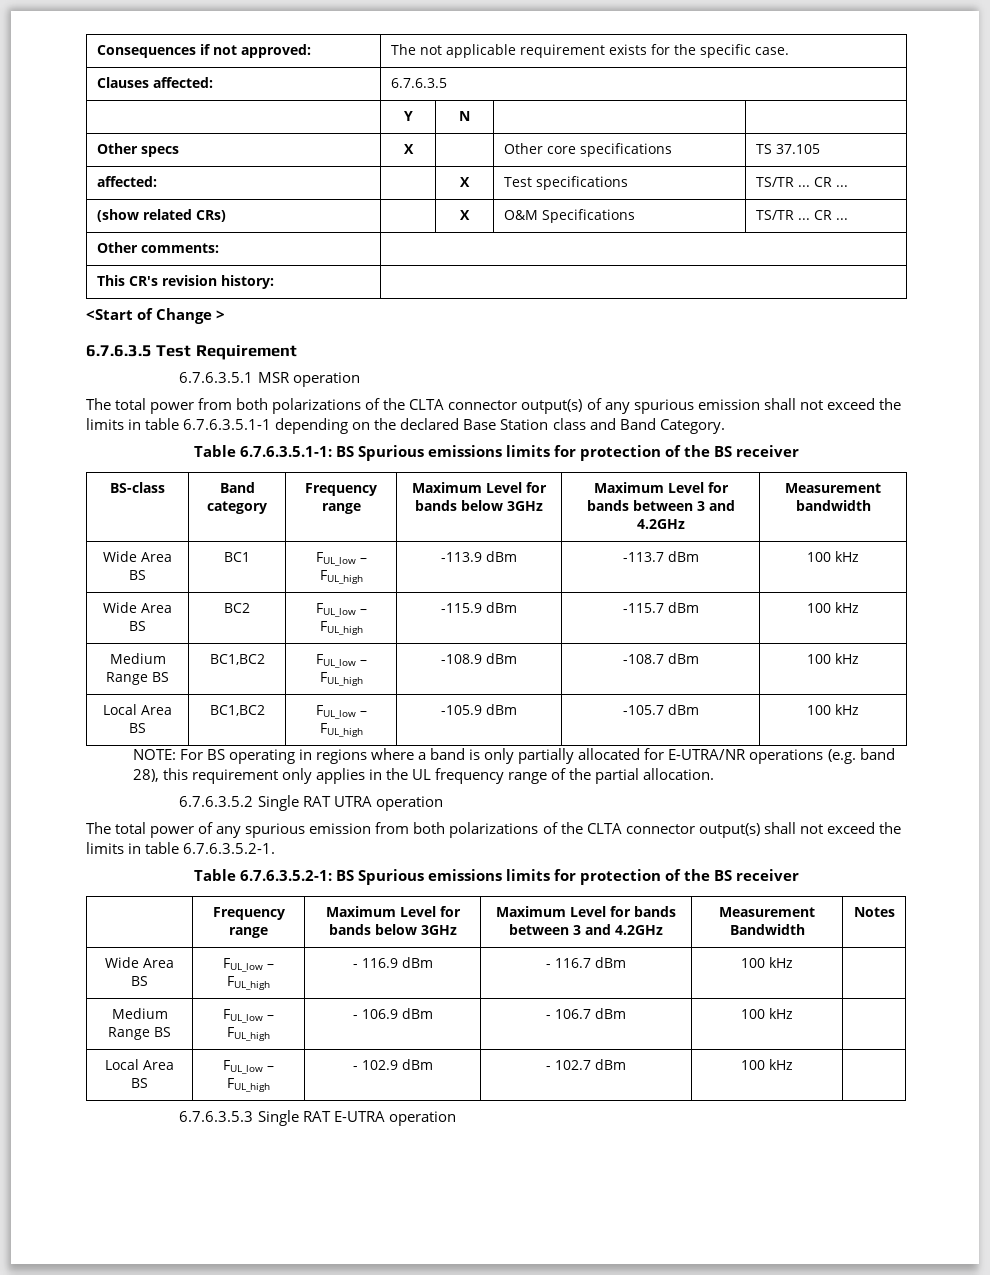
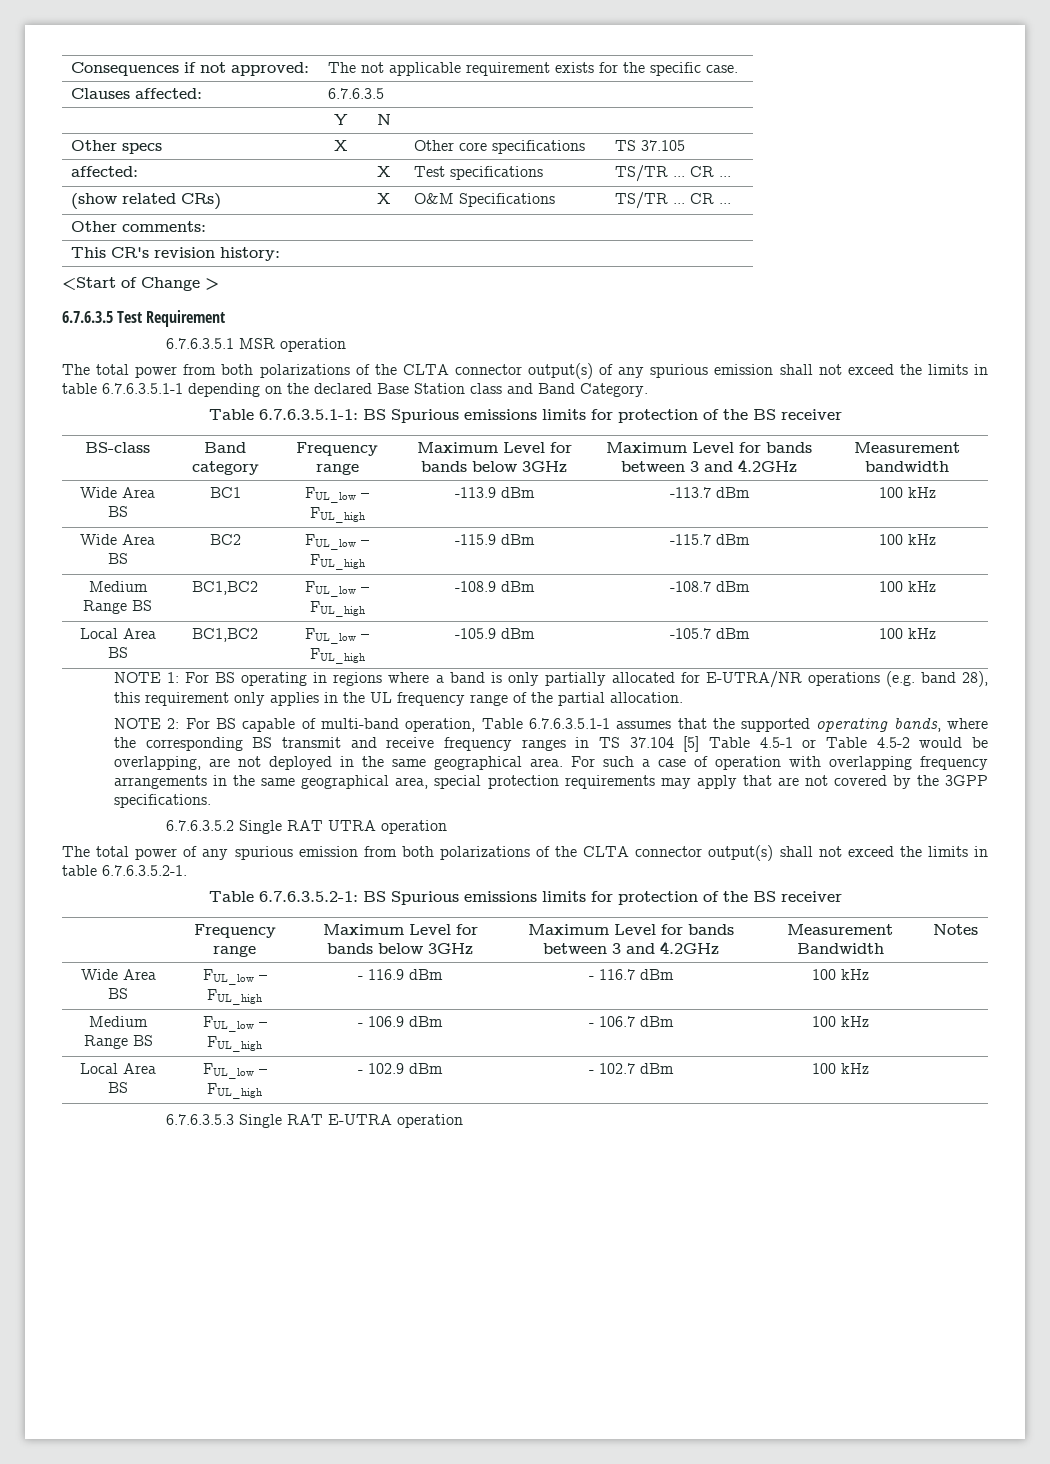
- NOTE: For BS operating in regions where a band is only partially allocated for E-UTRA/NR operations (e.g. band 28), this requirement only applies in the UL frequency range of the partial allocation.
+ NOTE 1: For BS operating in regions where a band is only partially allocated for E-UTRA/NR operations (e.g. band 28), this requirement only applies in the UL frequency range of the partial allocation.
+ NOTE 2: For BS capable of multi-band operation, Table 6.7.6.3.5.1-1 assumes that the supported operating bands, where the corresponding BS transmit and receive frequency ranges in TS 37.104 [5] Table 4.5-1 or Table 4.5-2 would be overlapping, are not deployed in the same geographical area. For such a case of operation with overlapping frequency arrangements in the same geographical area, special protection requirements may apply that are not covered by the 3GPP specifications.

